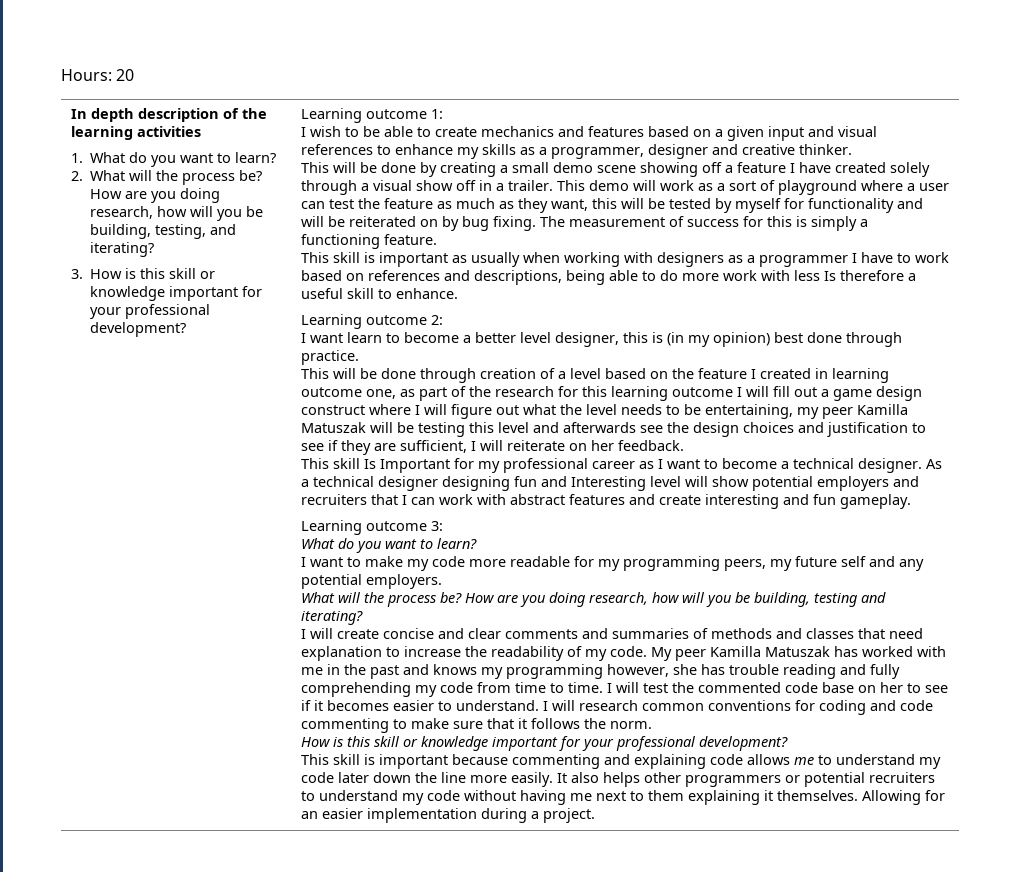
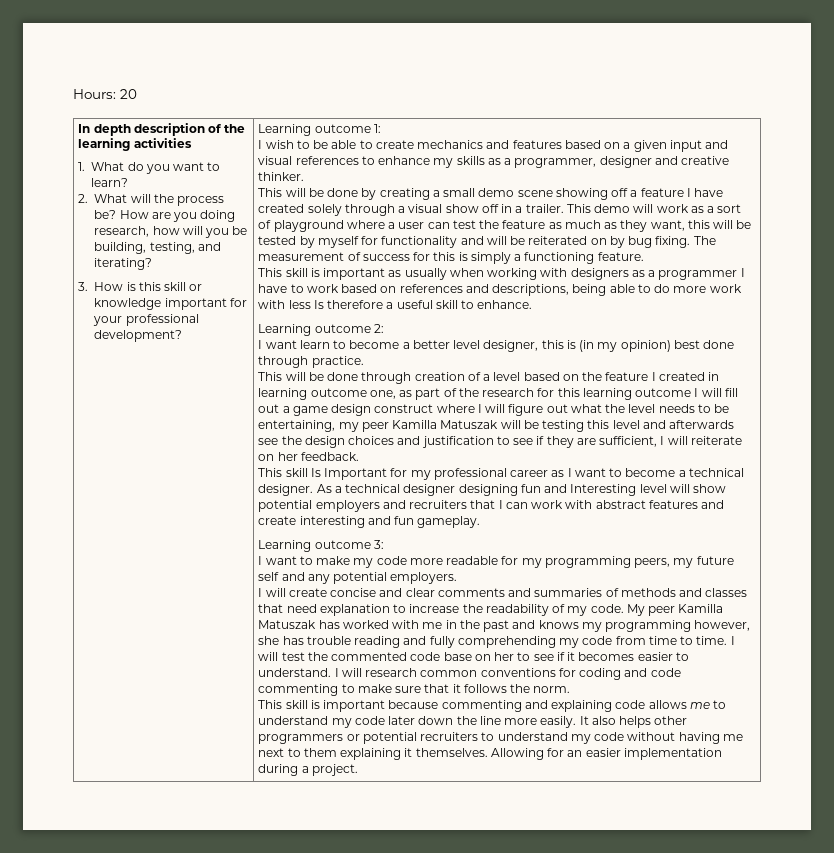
  Learning outcome 3:
- What do you want to learn?
- What will the process be? How are you doing research, how will you be building, testing and iterating?
  I will research common conventions for coding and code commenting to make sure that it follows the norm.
- How is this skill or knowledge important for your professional development?

